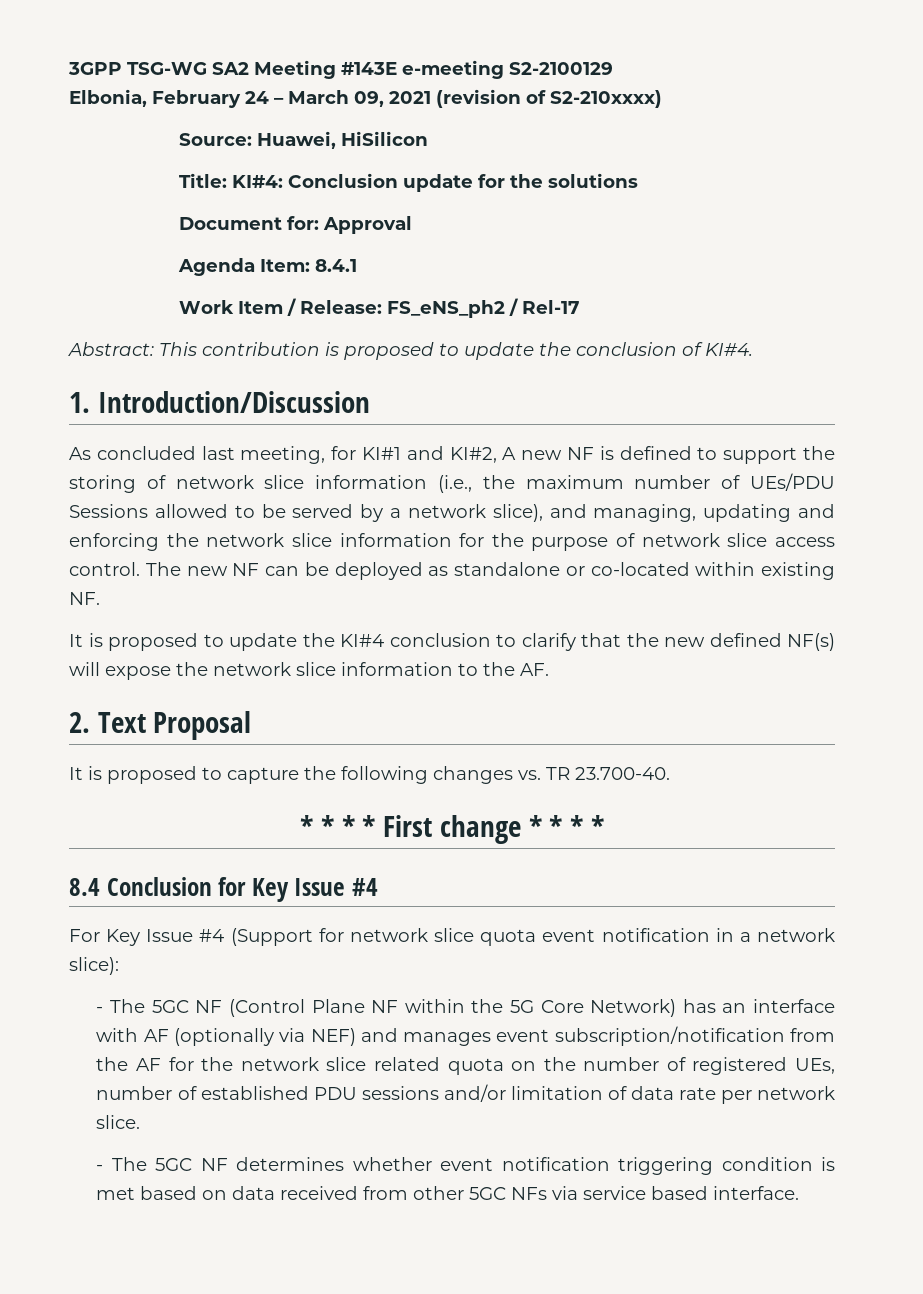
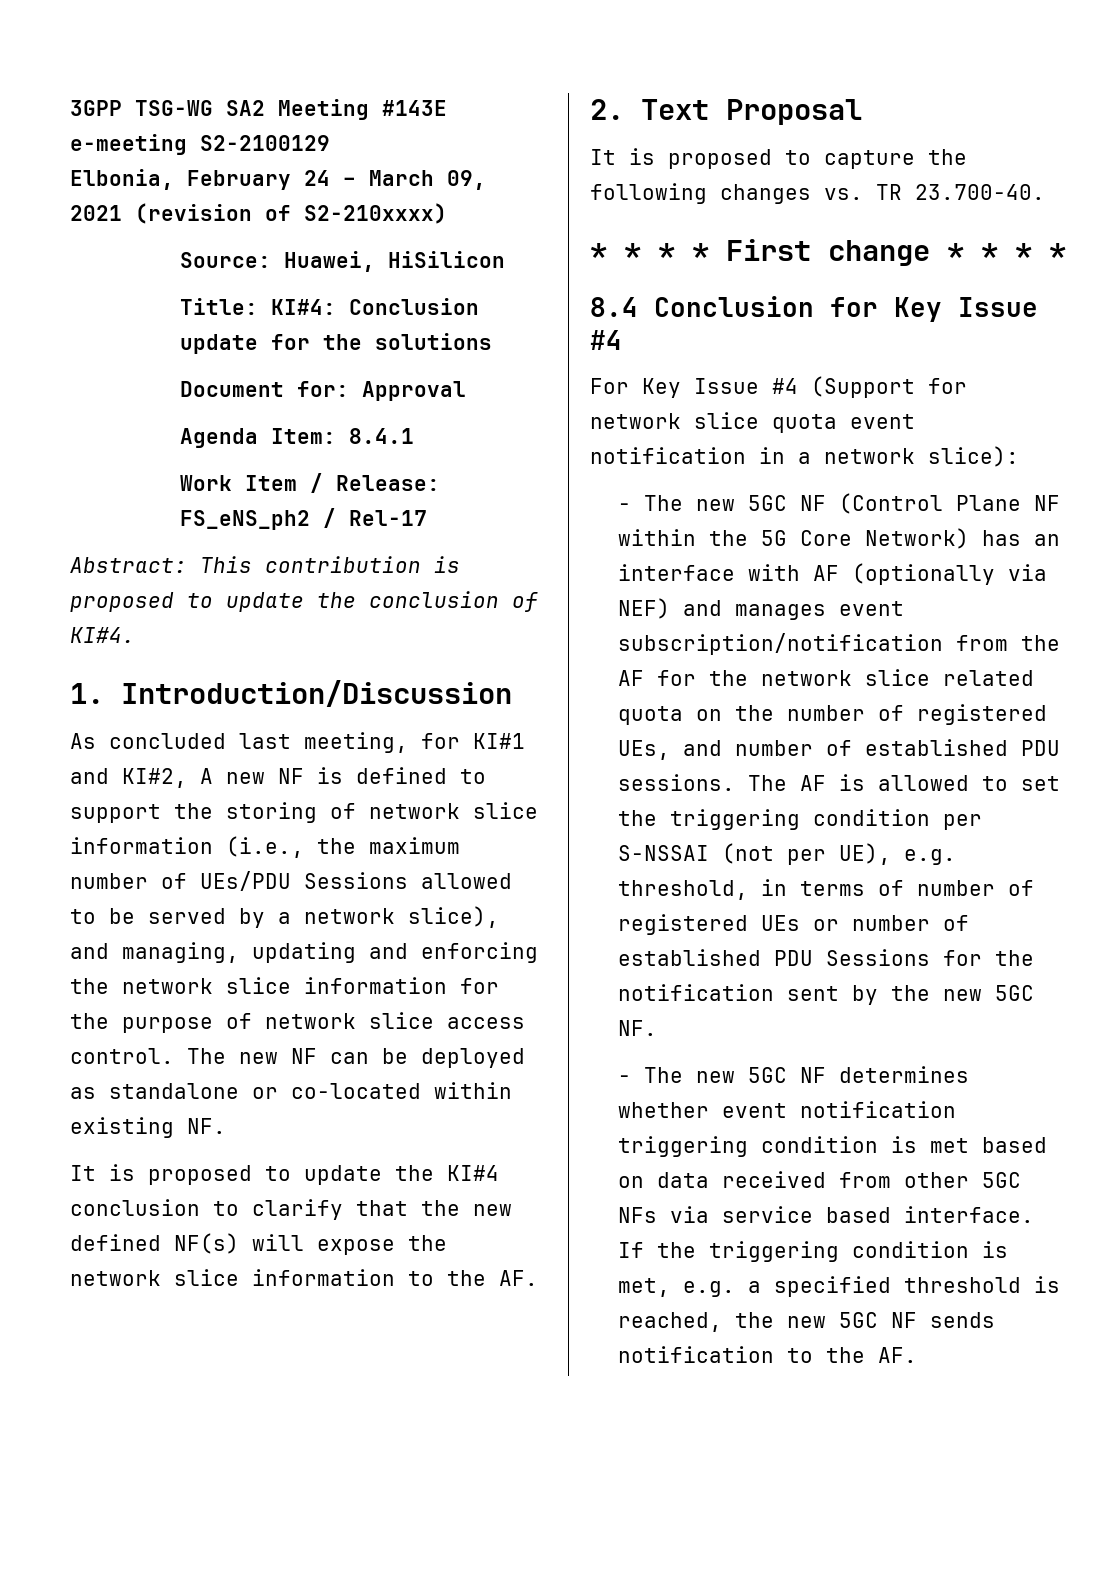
- - The 5GC NF (Control Plane NF within the 5G Core Network) has an interface with AF (optionally via NEF) and manages event subscription/notification from the AF for the network slice related quota on the number of registered UEs, number of established PDU sessions and/or limitation of data rate per network slice.
- - The 5GC NF determines whether event notification triggering condition is met based on data received from other 5GC NFs via service based interface.
+ - The new 5GC NF (Control Plane NF within the 5G Core Network) has an interface with AF (optionally via NEF) and manages event subscription/notification from the AF for the network slice related quota on the number of registered UEs, and number of established PDU sessions. The AF is allowed to set the triggering condition per S-NSSAI (not per UE), e.g. threshold, in terms of number of registered UEs or number of established PDU Sessions for the notification sent by the new 5GC NF.
+ - The new 5GC NF determines whether event notification triggering condition is met based on data received from other 5GC NFs via service based interface.
+ If the triggering condition is met, e.g. a specified threshold is reached, the new 5GC NF sends notification to the AF.

